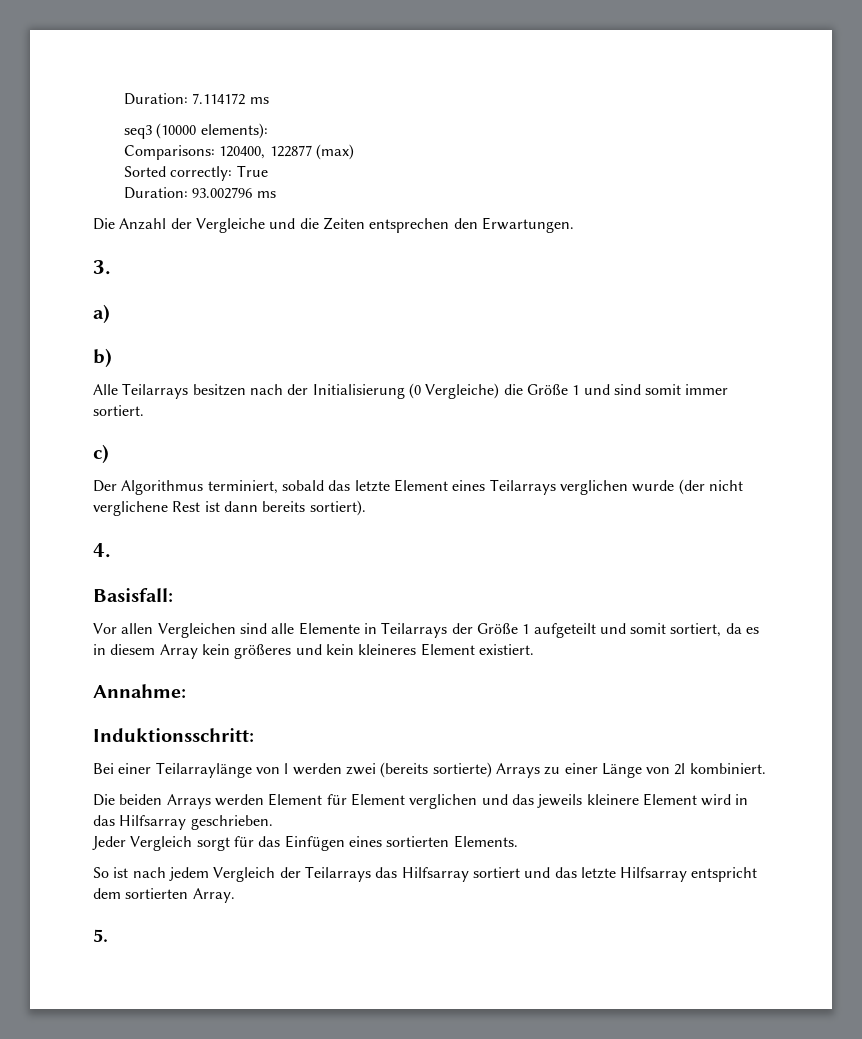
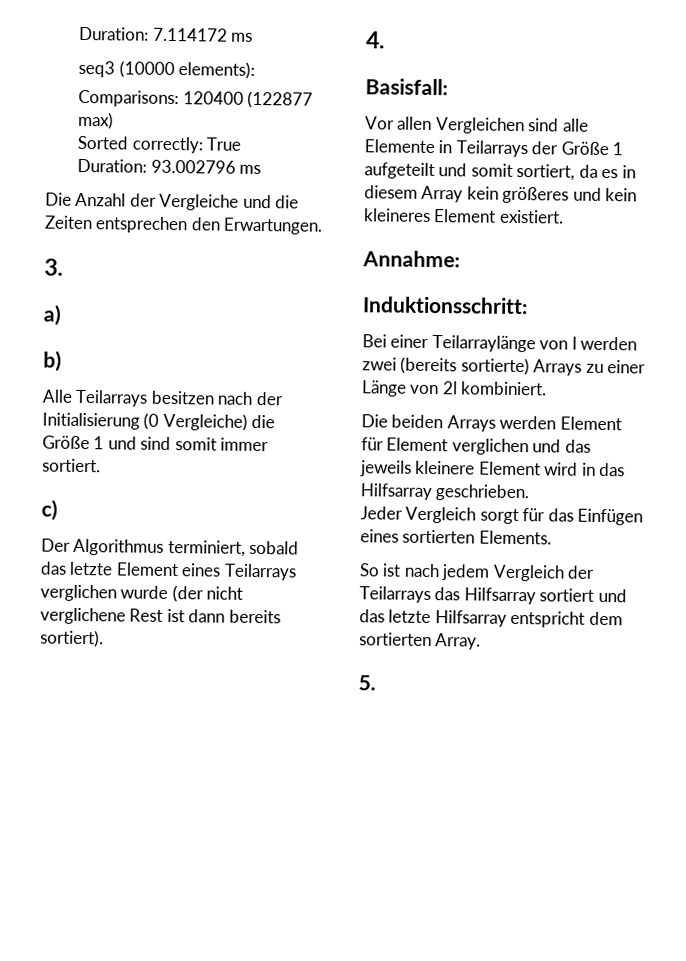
- Comparisons: 120400, 122877 (max)
+ Comparisons: 120400 (122877 max)

